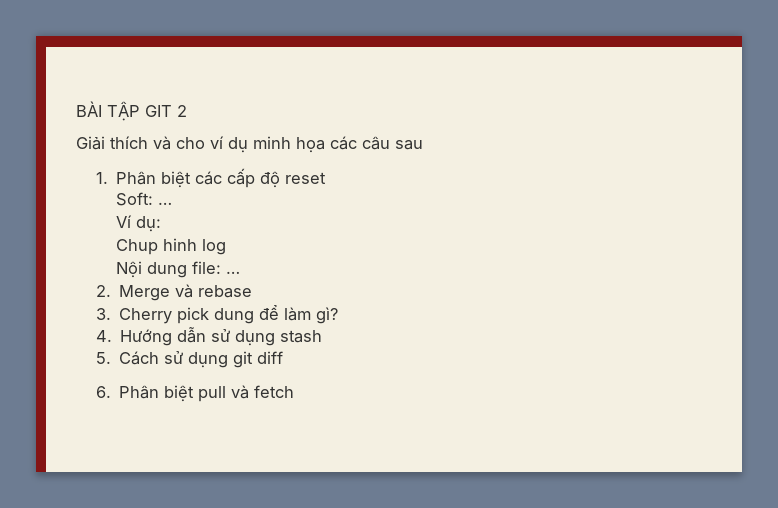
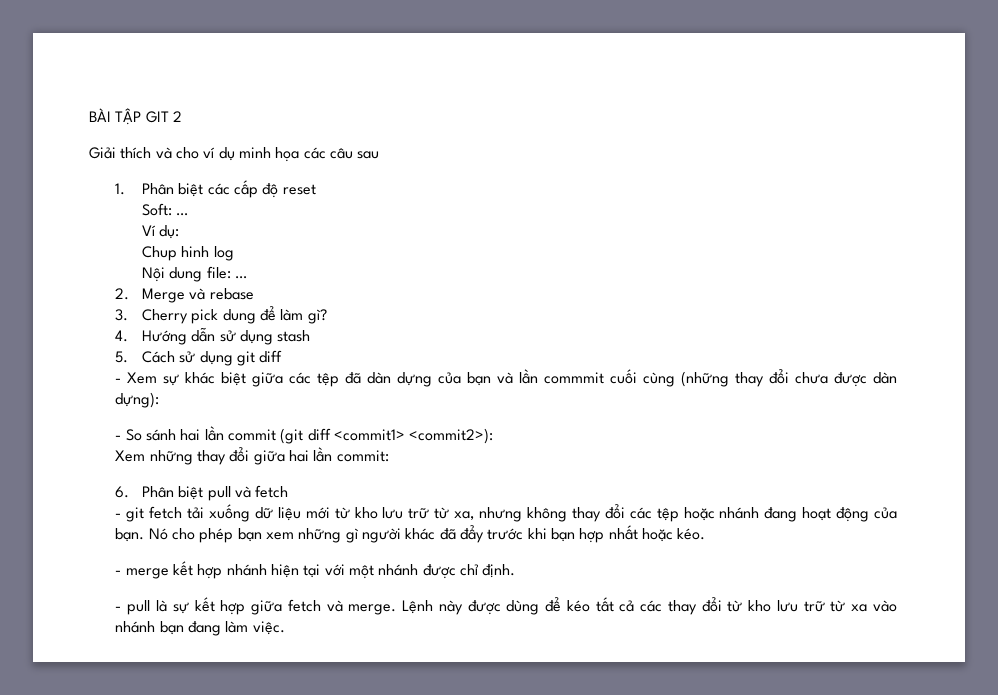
+ - Xem sự khác biệt giữa các tệp đã dàn dựng của bạn và lần commmit cuối cùng (những thay đổi chưa được dàn dựng):
+ - So sánh hai lần commit (git diff <commit1> <commit2>):
+ Xem những thay đổi giữa hai lần commit:
+ - git fetch tải xuống dữ liệu mới từ kho lưu trữ từ xa, nhưng không thay đổi các tệp hoặc nhánh đang hoạt động của bạn. Nó cho phép bạn xem những gì người khác đã đẩy trước khi bạn hợp nhất hoặc kéo.
+ - merge kết hợp nhánh hiện tại với một nhánh được chỉ định.
+ - pull là sự kết hợp giữa fetch và merge. Lệnh này được dùng để kéo tất cả các thay đổi từ kho lưu trữ từ xa vào nhánh bạn đang làm việc.

